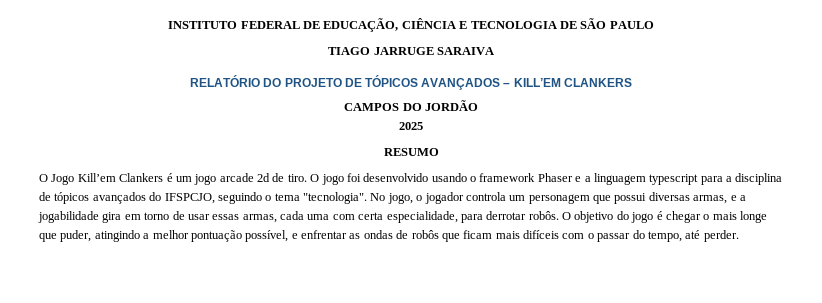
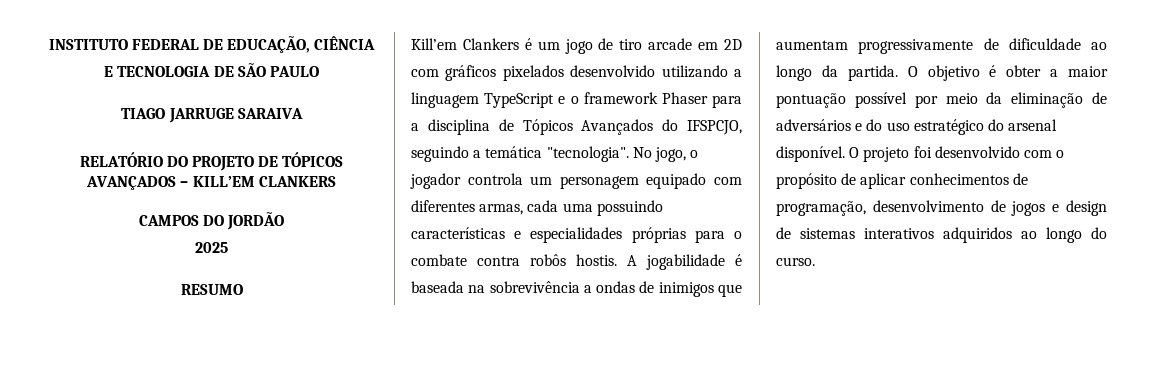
- O Jogo Kill’em Clankers é um jogo arcade 2d de tiro. O jogo foi desenvolvido usando o framework Phaser e a linguagem typescript para a disciplina de tópicos avançados do IFSPCJO, seguindo o tema "tecnologia".
+ Kill’em Clankers é um jogo de tiro arcade em 2D com gráficos pixelados desenvolvido utilizando a linguagem TypeScript e o framework Phaser para a disciplina de Tópicos Avançados do IFSPCJO, seguindo a temática "tecnologia".
- No jogo, o jogador controla um personagem que possui diversas armas, e a jogabilidade gira em torno de usar essas armas, cada uma com certa especialidade, para derrotar robôs. O objetivo do jogo é chegar o mais longe que puder, atingindo a melhor pontuação possível, e enfrentar as ondas de robôs que ficam mais difíceis com o passar do tempo, até perder.
+ No jogo, o jogador controla um personagem equipado com diferentes armas, cada uma possuindo características e especialidades próprias para o combate contra robôs hostis. A jogabilidade é baseada na sobrevivência a ondas de inimigos que aumentam progressivamente de dificuldade ao longo da partida. O objetivo é obter a maior pontuação possível por meio da eliminação de adversários e do uso estratégico do arsenal disponível. O projeto foi desenvolvido com o propósito de aplicar conhecimentos de programação, desenvolvimento de jogos e design de sistemas interativos adquiridos ao longo do curso.

